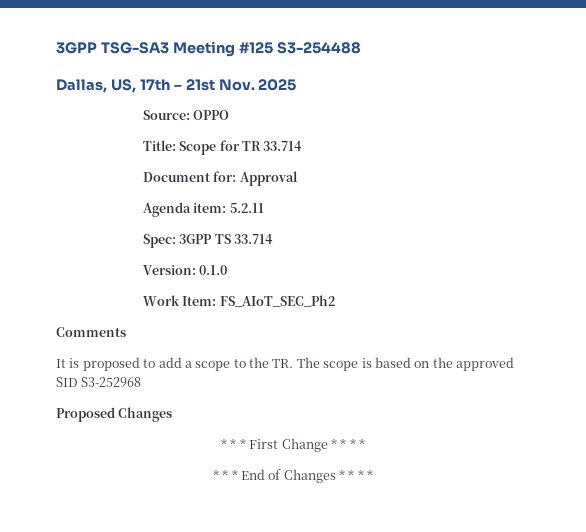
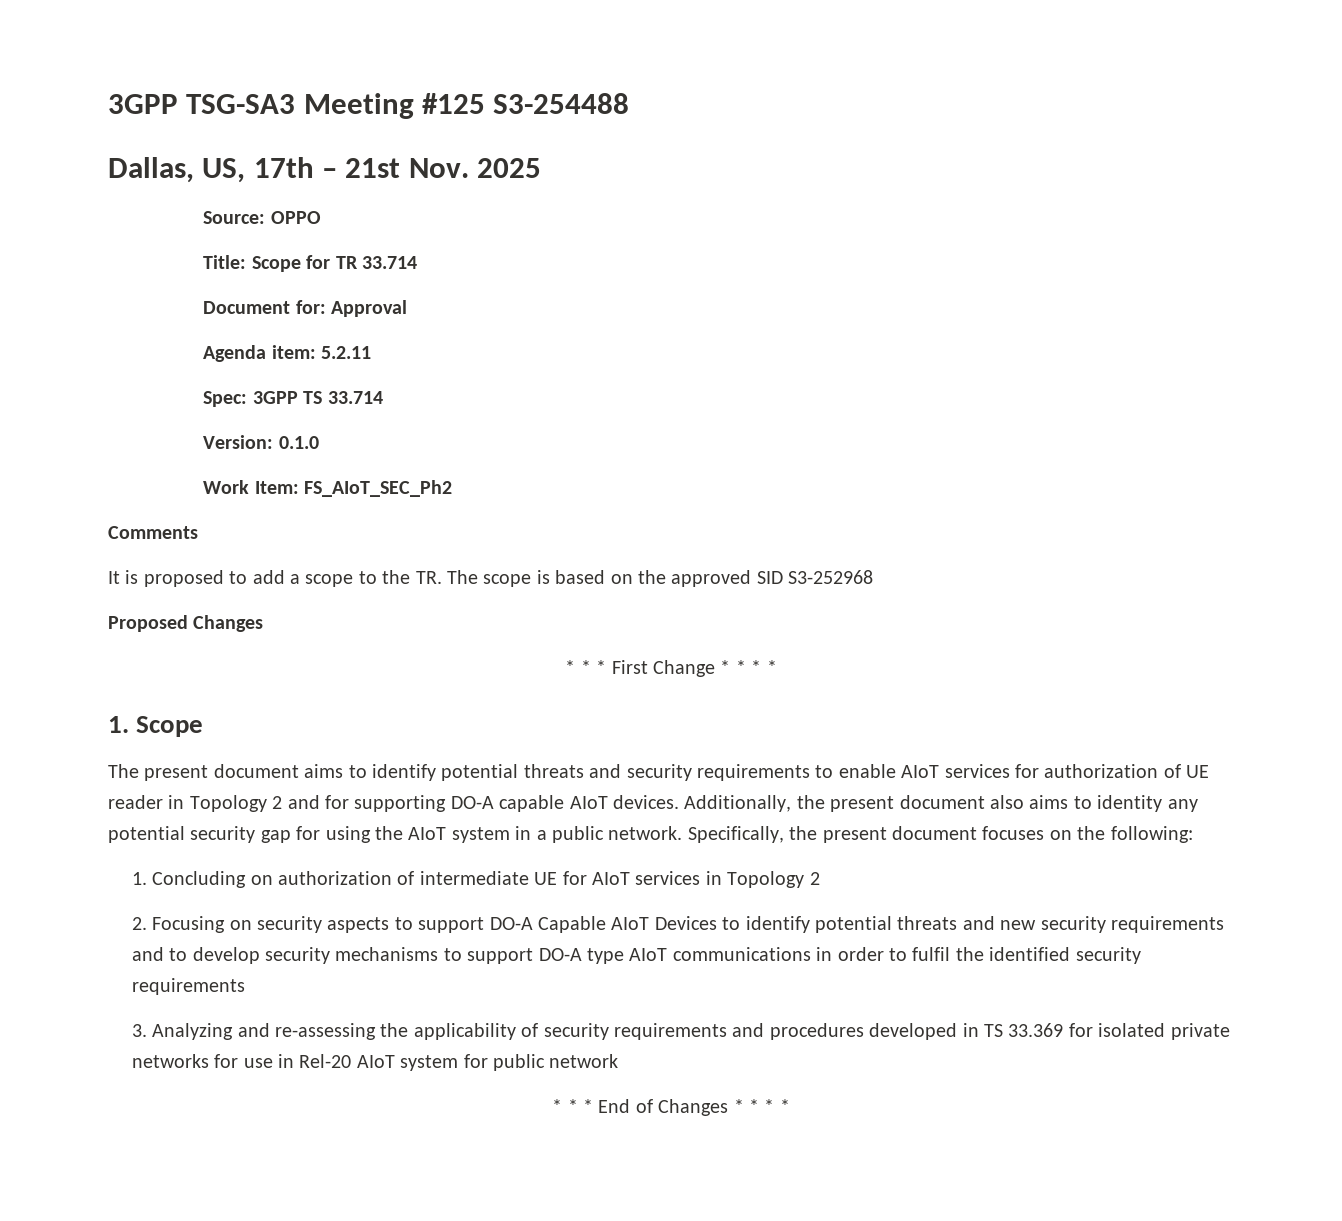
+ 1. Scope
+ The present document aims to identify potential threats and security requirements to enable AIoT services for authorization of UE reader in Topology 2 and for supporting DO-A capable AIoT devices. Additionally, the present document also aims to identity any potential security gap for using the AIoT system in a public network. Specifically, the present document focuses on the following:
+ 1. Concluding on authorization of intermediate UE for AIoT services in Topology 2
+ 2. Focusing on security aspects to support DO-A Capable AIoT Devices to identify potential threats and new security requirements and to develop security mechanisms to support DO-A type AIoT communications in order to fulfil the identified security requirements
+ 3. Analyzing and re-assessing the applicability of security requirements and procedures developed in TS 33.369 for isolated private networks for use in Rel-20 AIoT system for public network

